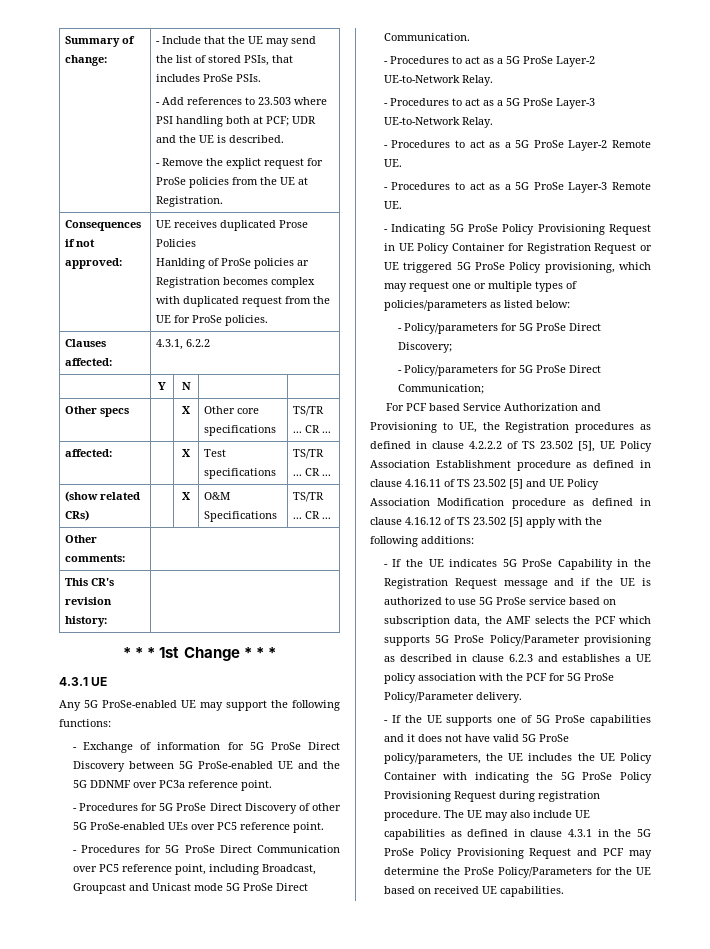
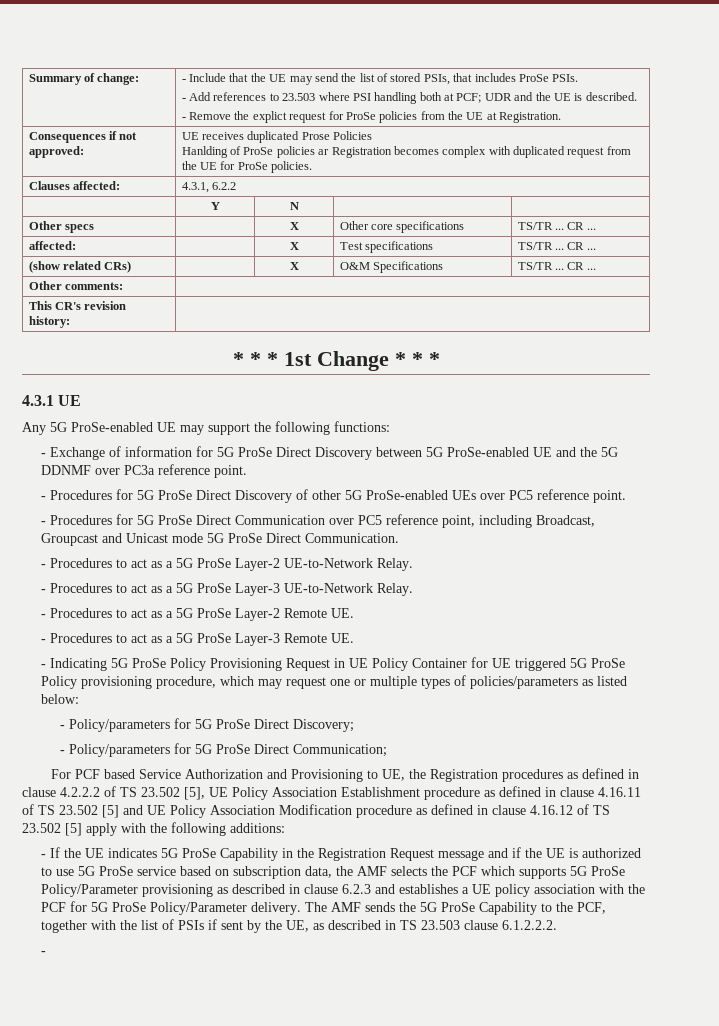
- - Indicating 5G ProSe Policy Provisioning Request in UE Policy Container for Registration Request or UE triggered 5G ProSe Policy provisioning, which may request one or multiple types of policies/parameters as listed below:
+ - Indicating 5G ProSe Policy Provisioning Request in UE Policy Container for UE triggered 5G ProSe Policy provisioning procedure, which may request one or multiple types of policies/parameters as listed below:
- - If the UE indicates 5G ProSe Capability in the Registration Request message and if the UE is authorized to use 5G ProSe service based on subscription data, the AMF selects the PCF which supports 5G ProSe Policy/Parameter provisioning as described in clause 6.2.3 and establishes a UE policy association with the PCF for 5G ProSe Policy/Parameter delivery.
- - If the UE supports one of 5G ProSe capabilities and it does not have valid 5G ProSe policy/parameters, the UE includes the UE Policy Container with indicating the 5G ProSe Policy Provisioning Request during registration procedure. The UE may also include UE capabilities as defined in clause 4.3.1 in the 5G ProSe Policy Provisioning Request and PCF may determine the ProSe Policy/Parameters for the UE based on received UE capabilities.
+ - If the UE indicates 5G ProSe Capability in the Registration Request message and if the UE is authorized to use 5G ProSe service based on subscription data, the AMF selects the PCF which supports 5G ProSe Policy/Parameter provisioning as described in clause 6.2.3 and establishes a UE policy association with the PCF for 5G ProSe Policy/Parameter delivery. The AMF sends the 5G ProSe Capability to the PCF, together with the list of PSIs if sent by the UE, as described in TS 23.503 clause 6.1.2.2.2.
+ -

